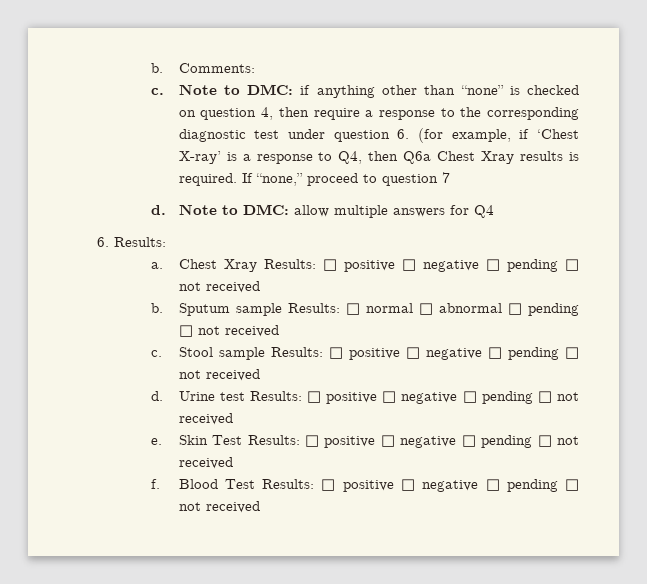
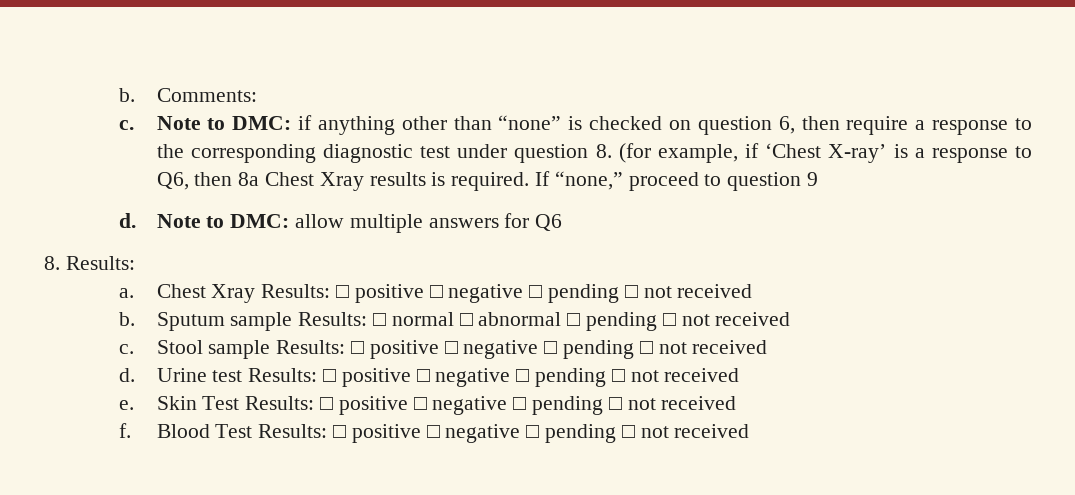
- Note to DMC: if anything other than “none” is checked on question 4, then require a response to the corresponding diagnostic test under question 6. (for example, if ‘Chest X-ray’ is a response to Q4, then Q6a Chest Xray results is required.
+ Note to DMC: if anything other than “none” is checked on question 6, then require a response to the corresponding diagnostic test under question 8. (for example, if ‘Chest X-ray’ is a response to Q6, then 8a Chest Xray results is required.
- If “none,” proceed to question 7
+ If “none,” proceed to question 9
- Note to DMC: allow multiple answers for Q4
- 6. Results:
+ Note to DMC: allow multiple answers for Q6
+ 8. Results:

